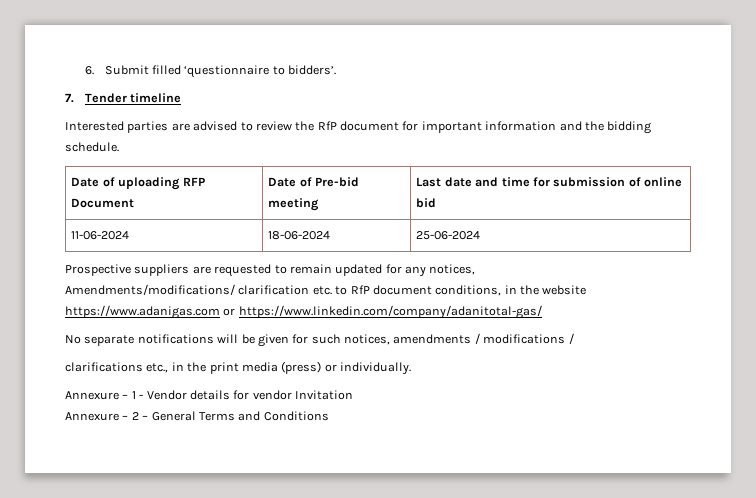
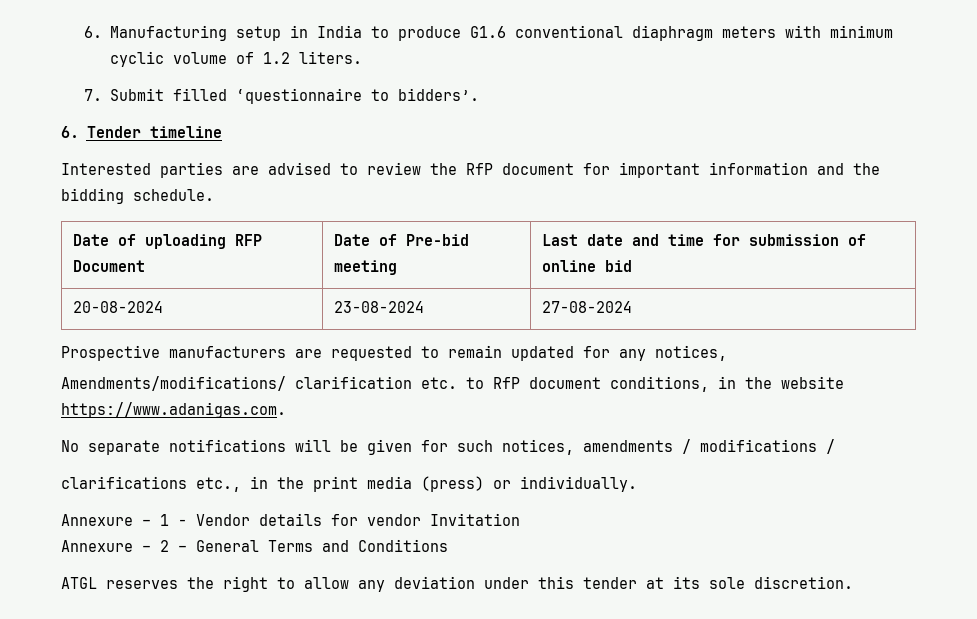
- 6. Submit filled ‘questionnaire to bidders’.
+ 6. Manufacturing setup in India to produce G1.6 conventional diaphragm meters with minimum cyclic volume of 1.2 liters.
+ 7. Submit filled ‘questionnaire to bidders’.
- 7. Tender timeline
+ 6. Tender timeline
- 11-06-2024 | 18-06-2024 | 25-06-2024
+ 20-08-2024 | 23-08-2024 | 27-08-2024
- Prospective suppliers are requested to remain updated for any notices,
+ Prospective manufacturers are requested to remain updated for any notices,
- Amendments/modifications/ clarification etc. to RfP document conditions, in the website https://www.adanigas.com or https://www.linkedin.com/company/adanitotal-gas/
+ Amendments/modifications/ clarification etc. to RfP document conditions, in the website https://www.adanigas.com.
+ ATGL reserves the right to allow any deviation under this tender at its sole discretion.

